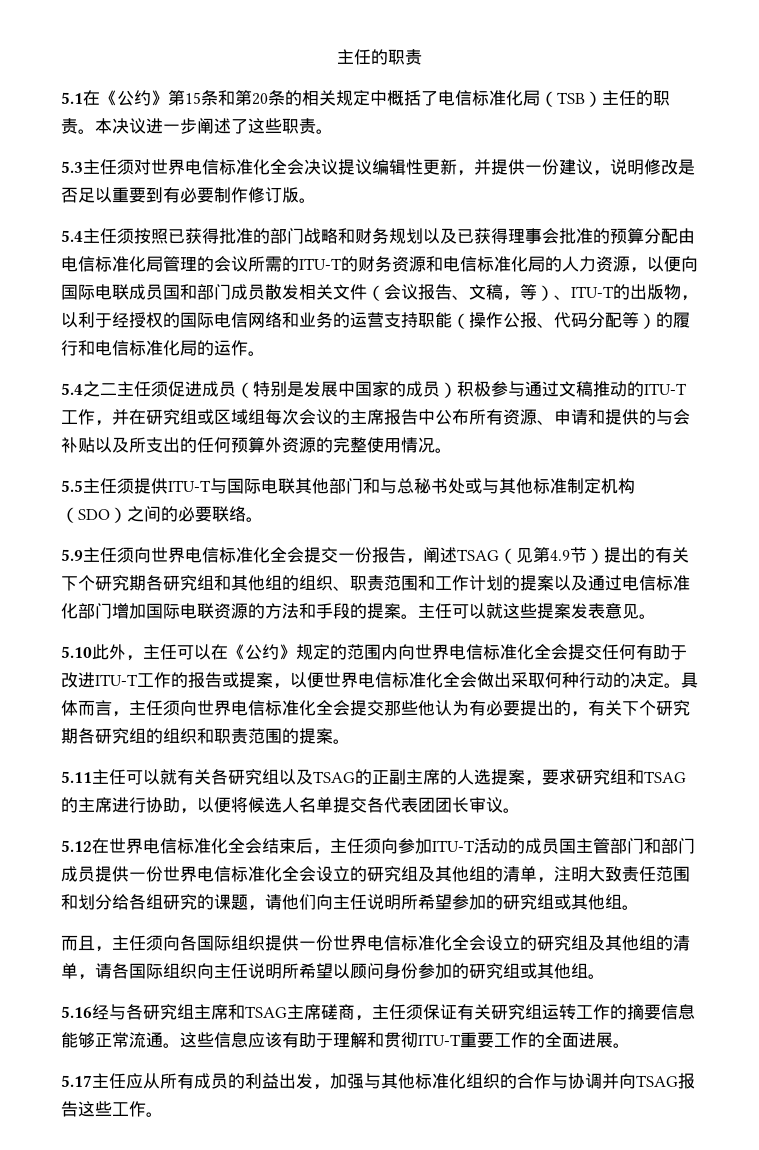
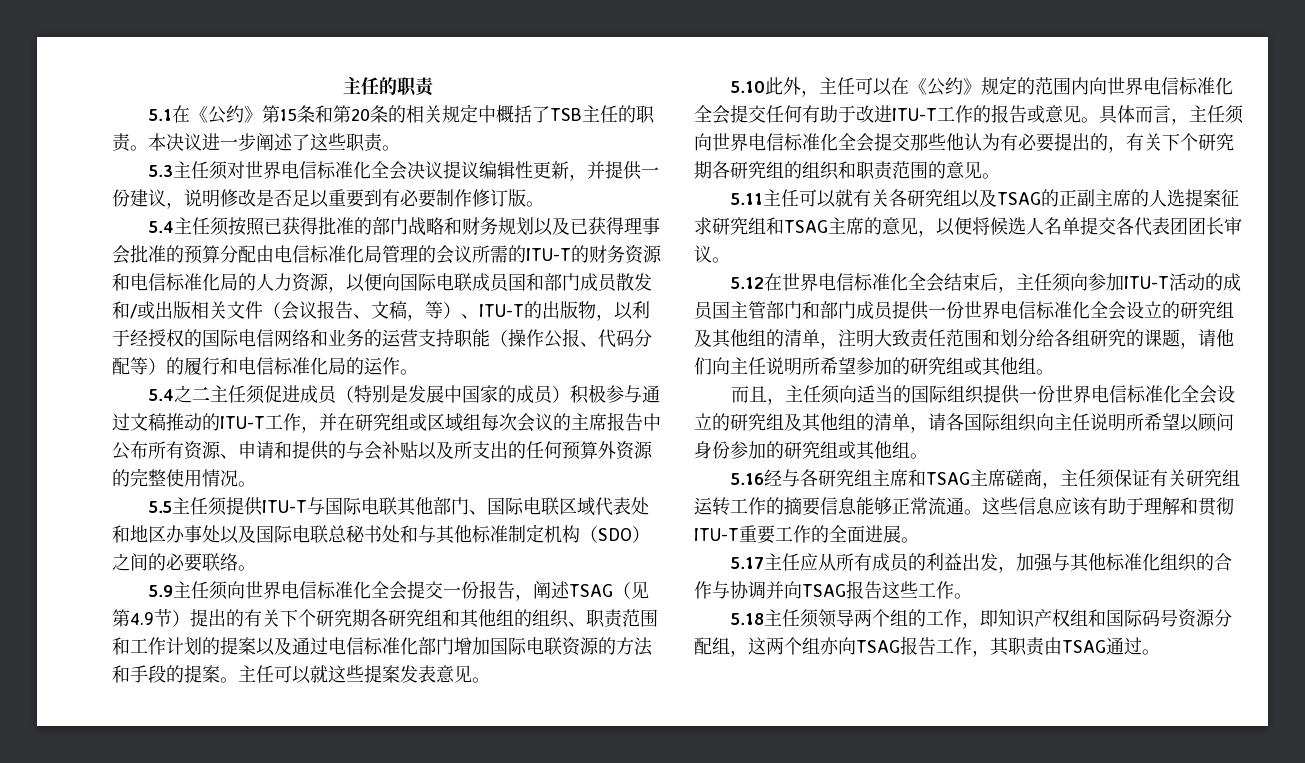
- 5.1在《公约》第15条和第20条的相关规定中概括了电信标准化局（TSB）主任的职责。
+ 5.1在《公约》第15条和第20条的相关规定中概括了TSB主任的职责。
- 5.4主任须按照已获得批准的部门战略和财务规划以及已获得理事会批准的预算分配由电信标准化局管理的会议所需的ITU-T的财务资源和电信标准化局的人力资源，以便向国际电联成员国和部门成员散发相关文件（会议报告、文稿，等）、ITU-T的出版物，以利于经授权的国际电信网络和业务的运营支持职能（操作公报、代码分配等）的履行和电信标准化局的运作。
+ 5.4主任须按照已获得批准的部门战略和财务规划以及已获得理事会批准的预算分配由电信标准化局管理的会议所需的ITU-T的财务资源和电信标准化局的人力资源，以便向国际电联成员国和部门成员散发和/或出版相关文件（会议报告、文稿，等）、ITU-T的出版物，以利于经授权的国际电信网络和业务的运营支持职能（操作公报、代码分配等）的履行和电信标准化局的运作。
- 5.5主任须提供ITU-T与国际电联其他部门和与总秘书处或与其他标准制定机构（SDO）之间的必要联络。
+ 5.5主任须提供ITU-T与国际电联其他部门、国际电联区域代表处和地区办事处以及国际电联总秘书处和与其他标准制定机构（SDO）之间的必要联络。
- 5.10此外，主任可以在《公约》规定的范围内向世界电信标准化全会提交任何有助于改进ITU-T工作的报告或提案，以便世界电信标准化全会做出采取何种行动的决定。
+ 5.10此外，主任可以在《公约》规定的范围内向世界电信标准化全会提交任何有助于改进ITU-T工作的报告或意见。
- 具体而言，主任须向世界电信标准化全会提交那些他认为有必要提出的，有关下个研究期各研究组的组织和职责范围的提案。
+ 具体而言，主任须向世界电信标准化全会提交那些他认为有必要提出的，有关下个研究期各研究组的组织和职责范围的意见。
- 5.11主任可以就有关各研究组以及TSAG的正副主席的人选提案，要求研究组和TSAG的主席进行协助，以便将候选人名单提交各代表团团长审议。
+ 5.11主任可以就有关各研究组以及TSAG的正副主席的人选提案征求研究组和TSAG主席的意见，以便将候选人名单提交各代表团团长审议。
- 而且，主任须向各国际组织提供一份世界电信标准化全会设立的研究组及其他组的清单，请各国际组织向主任说明所希望以顾问身份参加的研究组或其他组。
+ 而且，主任须向适当的国际组织提供一份世界电信标准化全会设立的研究组及其他组的清单，请各国际组织向主任说明所希望以顾问身份参加的研究组或其他组。
+ 5.18主任须领导两个组的工作，即知识产权组和国际码号资源分配组，这两个组亦向TSAG报告工作，其职责由TSAG通过。

